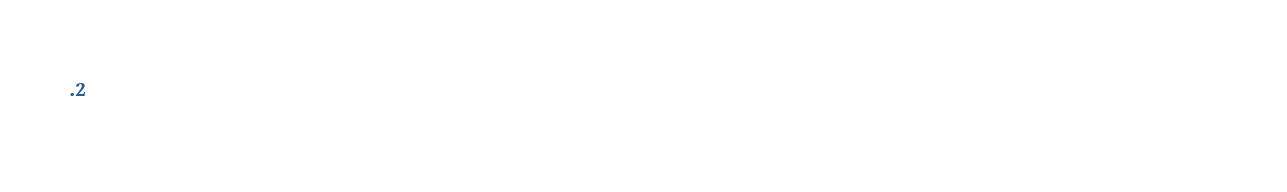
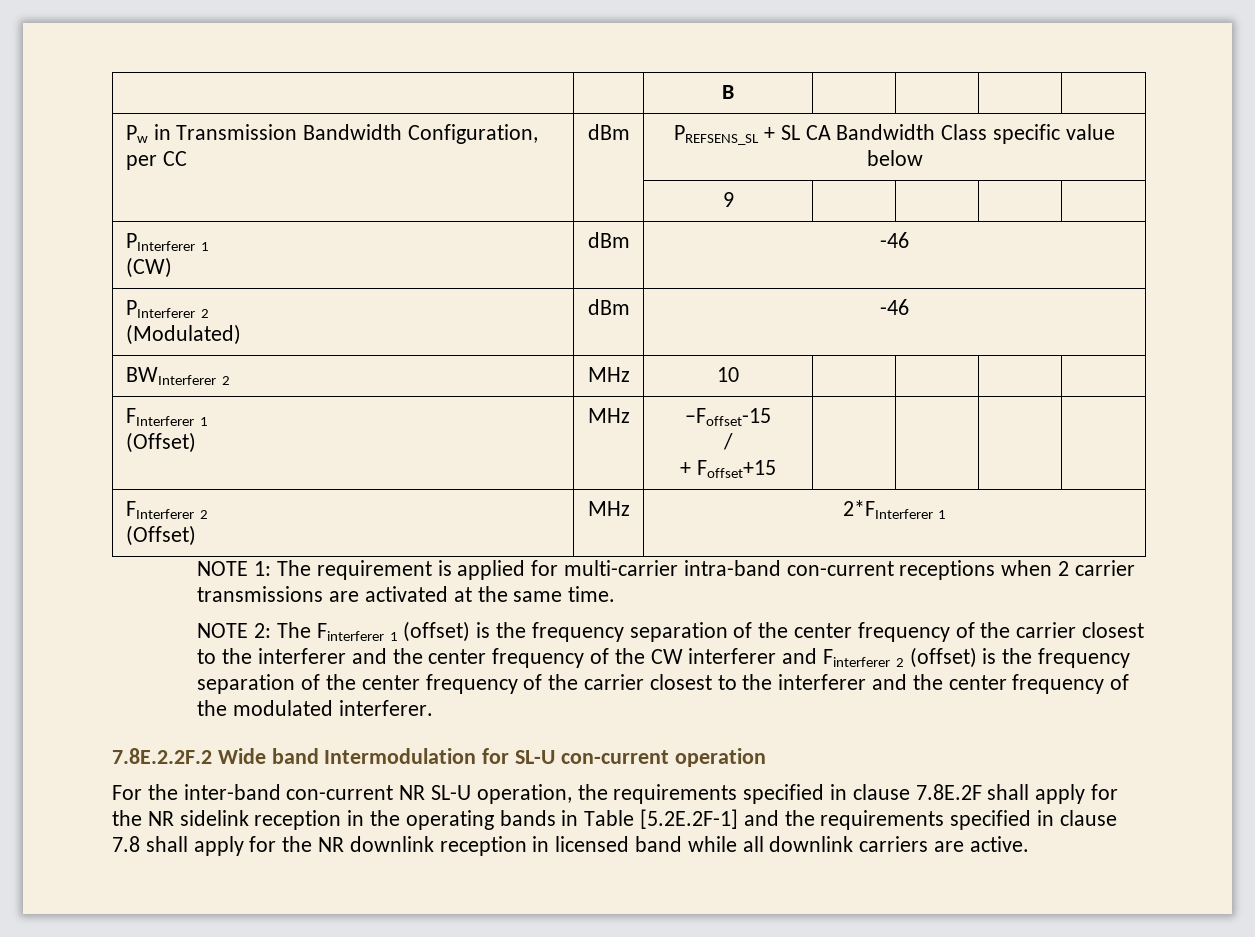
- .2
+ | | B | | | |
+ Pw in Transmission Bandwidth Configuration, per CC | dBm | PREFSENS_SL + SL CA Bandwidth Class specific value below
+ | | 9 | | | |
+ PInterferer 1
+ (CW) | dBm | -46
+ PInterferer 2
+ (Modulated) | dBm | -46
+ BWInterferer 2 | MHz | 10 | | | |
+ FInterferer 1
+ (Offset) | MHz | –Foffset-15
+ /
+ + Foffset+15 | | | |
+ FInterferer 2
+ (Offset) | MHz | 2*FInterferer 1
+ NOTE 1: The requirement is applied for multi-carrier intra-band con-current receptions when 2 carrier transmissions are activated at the same time.
+ NOTE 2: The Finterferer 1 (offset) is the frequency separation of the center frequency of the carrier closest to the interferer and the center frequency of the CW interferer and Finterferer 2 (offset) is the frequency separation of the center frequency of the carrier closest to the interferer and the center frequency of the modulated interferer.
+ 7.8E.2.2F.2 Wide band Intermodulation for SL-U con-current operation
+ For the inter-band con-current NR SL-U operation, the requirements specified in clause 7.8E.2F shall apply for the NR sidelink reception in the operating bands in Table [5.2E.2F-1] and the requirements specified in clause 7.8 shall apply for the NR downlink reception in licensed band while all downlink carriers are active.

